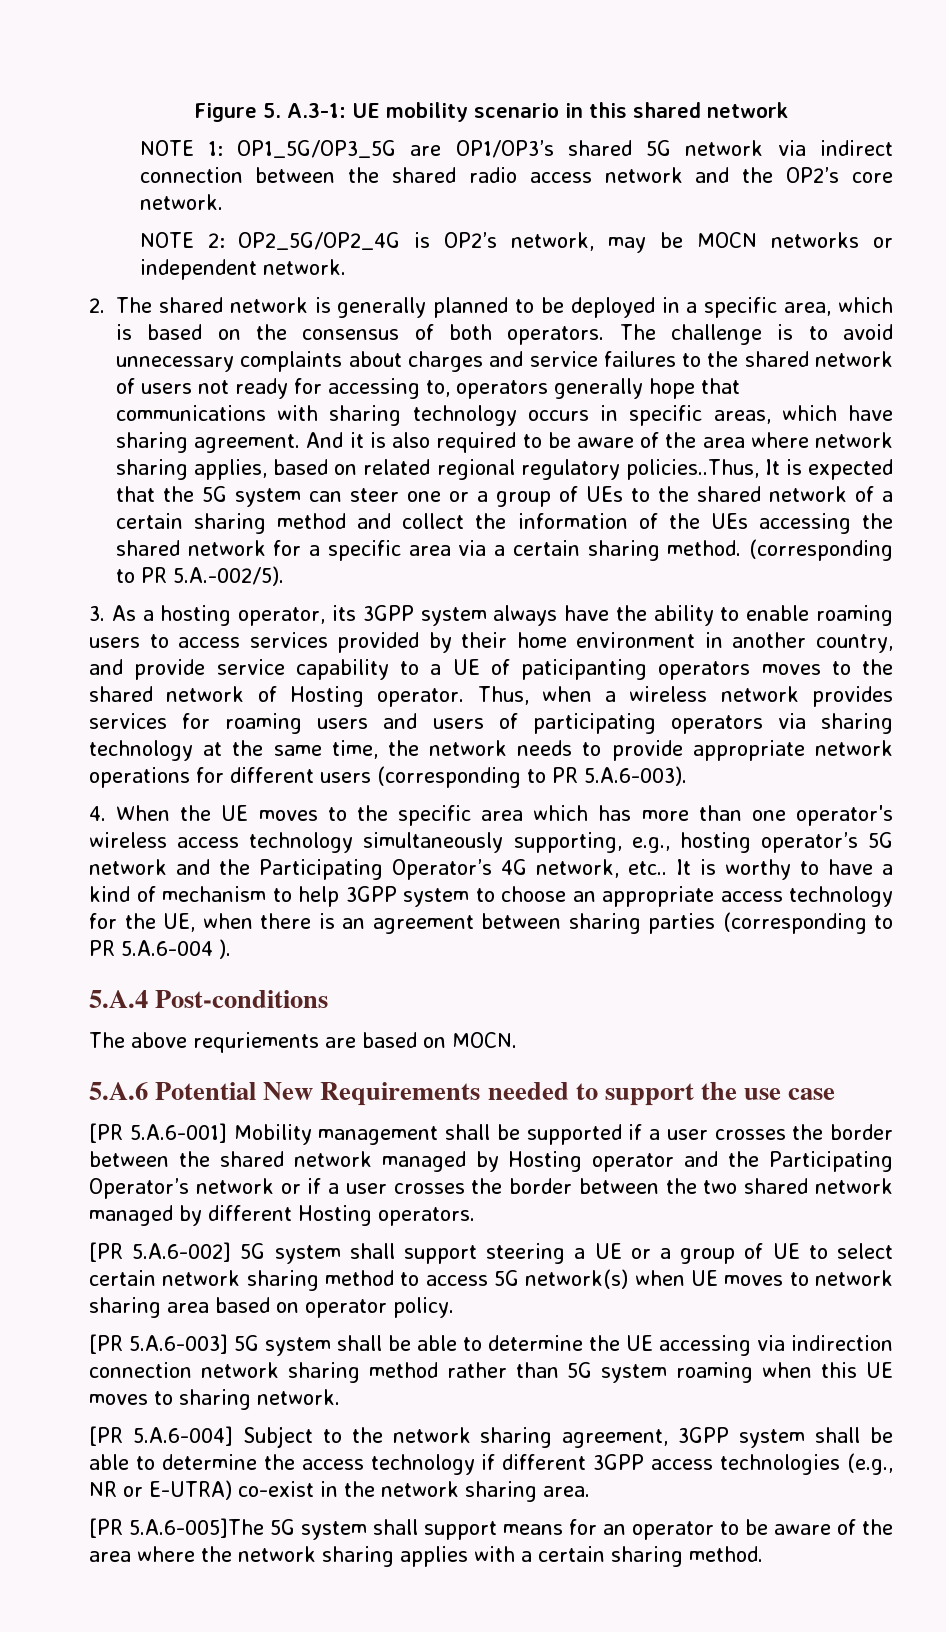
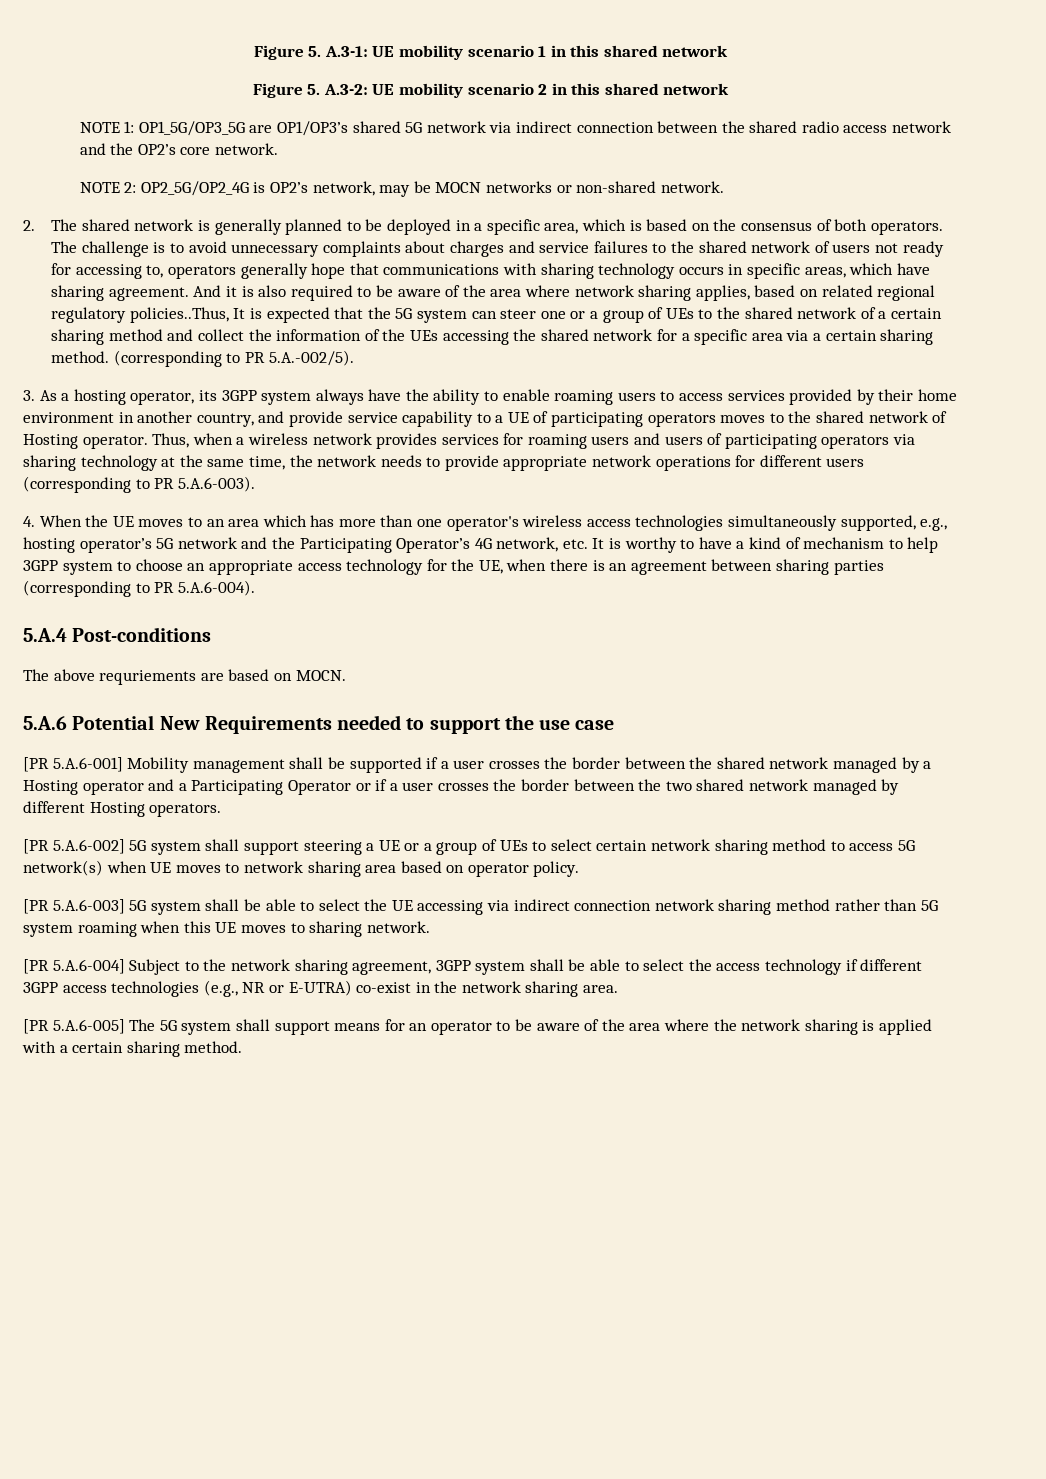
- Figure 5. A.3-1: UE mobility scenario in this shared network
+ Figure 5. A.3-1: UE mobility scenario 1 in this shared network
+ Figure 5. A.3-2: UE mobility scenario 2 in this shared network
- NOTE 2: OP2_5G/OP2_4G is OP2’s network, may be MOCN networks or independent network.
+ NOTE 2: OP2_5G/OP2_4G is OP2’s network, may be MOCN networks or non-shared network.
- 3. As a hosting operator, its 3GPP system always have the ability to enable roaming users to access services provided by their home environment in another country, and provide service capability to a UE of paticipanting operators moves to the shared network of Hosting operator.
+ 3. As a hosting operator, its 3GPP system always have the ability to enable roaming users to access services provided by their home environment in another country, and provide service capability to a UE of participating operators moves to the shared network of Hosting operator.
- 4. When the UE moves to the specific area which has more than one operator's wireless access technology simultaneously supporting, e.g., hosting operator’s 5G network and the Participating Operator’s 4G network, etc.. It is worthy to have a kind of mechanism to help 3GPP system to choose an appropriate access technology for the UE, when there is an agreement between sharing parties (corresponding to PR 5.A.6-004 ).
+ 4. When the UE moves to an area which has more than one operator's wireless access technologies simultaneously supported, e.g., hosting operator’s 5G network and the Participating Operator’s 4G network, etc. It is worthy to have a kind of mechanism to help 3GPP system to choose an appropriate access technology for the UE, when there is an agreement between sharing parties (corresponding to PR 5.A.6-004).
- [PR 5.A.6-001] Mobility management shall be supported if a user crosses the border between the shared network managed by Hosting operator and the Participating Operator’s network or if a user crosses the border between the two shared network managed by different Hosting operators.
+ [PR 5.A.6-001] Mobility management shall be supported if a user crosses the border between the shared network managed by a Hosting operator and a Participating Operator or if a user crosses the border between the two shared network managed by different Hosting operators.
- [PR 5.A.6-002] 5G system shall support steering a UE or a group of UE to select certain network sharing method to access 5G network(s) when UE moves to network sharing area based on operator policy.
+ [PR 5.A.6-002] 5G system shall support steering a UE or a group of UEs to select certain network sharing method to access 5G network(s) when UE moves to network sharing area based on operator policy.
- [PR 5.A.6-003] 5G system shall be able to determine the UE accessing via indirection connection network sharing method rather than 5G system roaming when this UE moves to sharing network.
+ [PR 5.A.6-003] 5G system shall be able to select the UE accessing via indirect connection network sharing method rather than 5G system roaming when this UE moves to sharing network.
- [PR 5.A.6-004] Subject to the network sharing agreement, 3GPP system shall be able to determine the access technology if different 3GPP access technologies (e.g., NR or E-UTRA) co-exist in the network sharing area.
+ [PR 5.A.6-004] Subject to the network sharing agreement, 3GPP system shall be able to select the access technology if different 3GPP access technologies (e.g., NR or E-UTRA) co-exist in the network sharing area.
- [PR 5.A.6-005]The 5G system shall support means for an operator to be aware of the area where the network sharing applies with a certain sharing method.
+ [PR 5.A.6-005] The 5G system shall support means for an operator to be aware of the area where the network sharing is applied with a certain sharing method.

